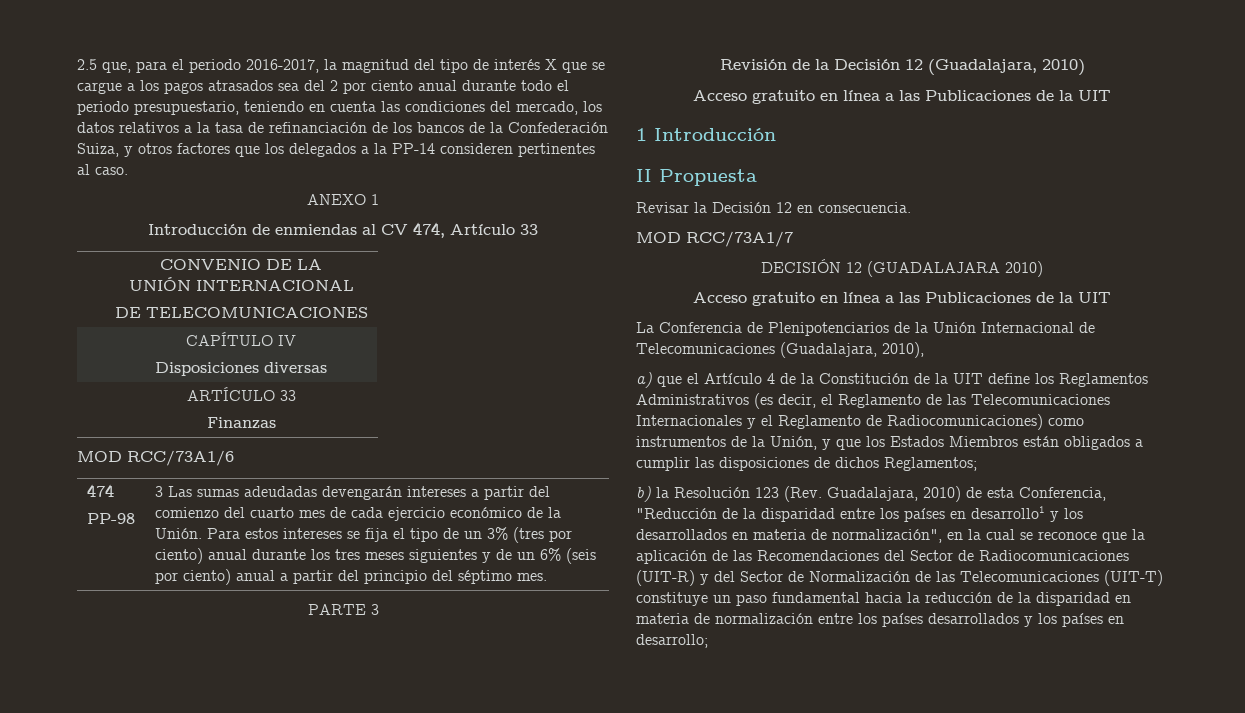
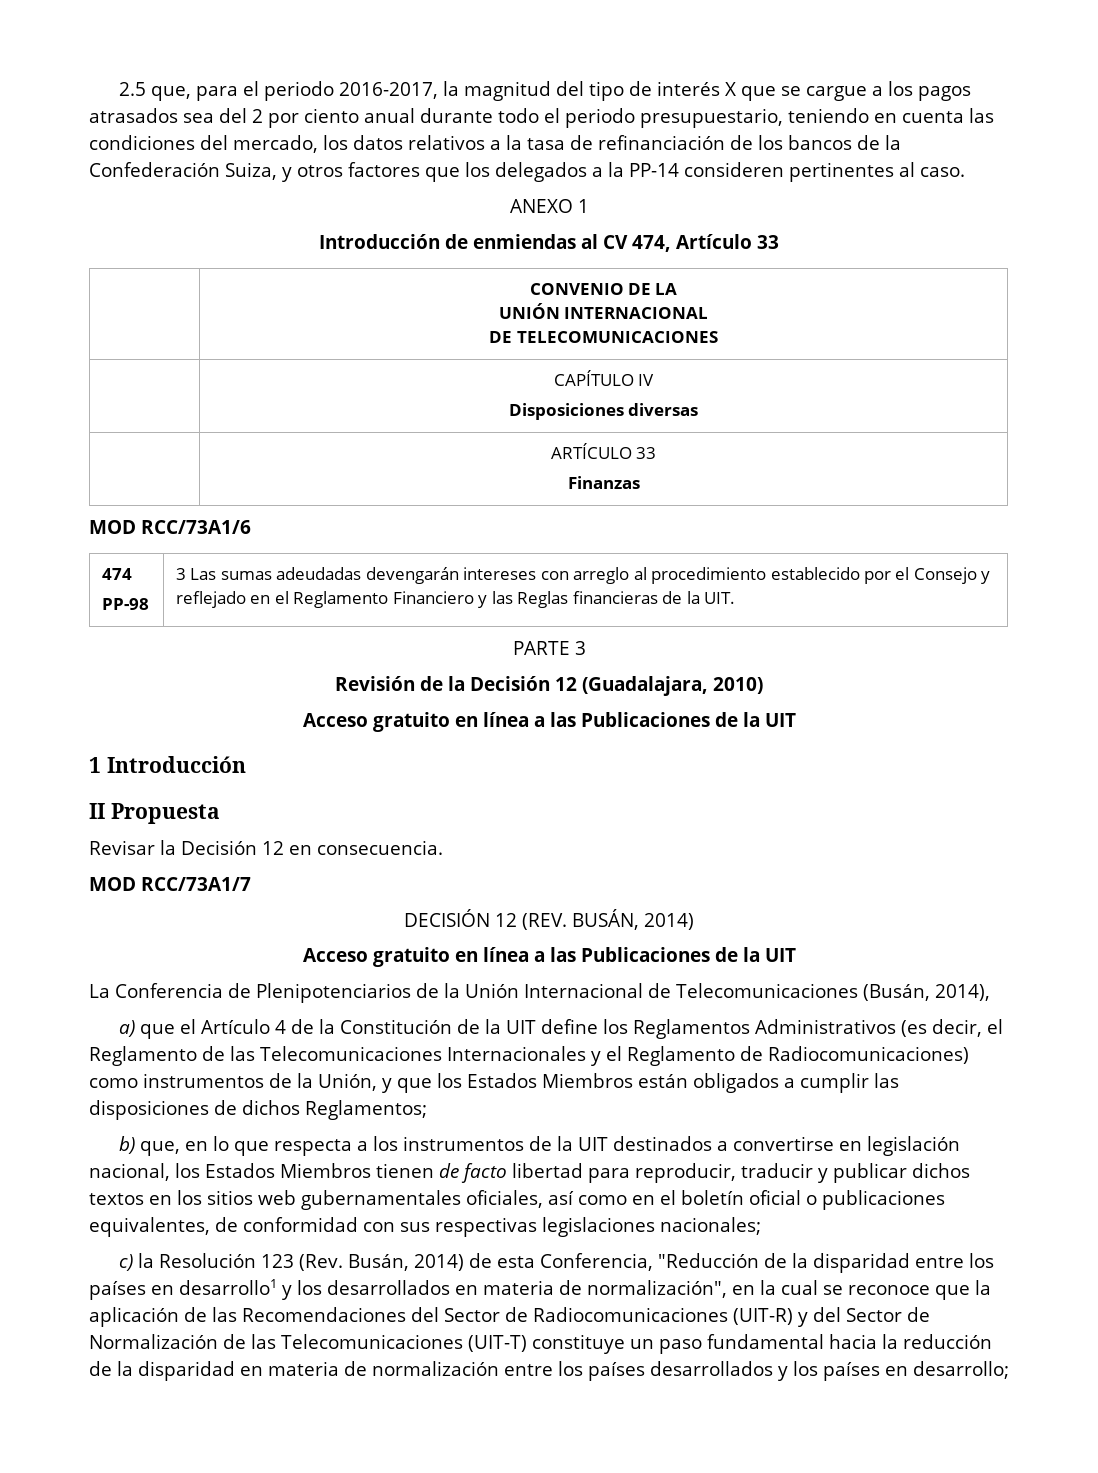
- 3 Las sumas adeudadas devengarán intereses a partir del comienzo del cuarto mes de cada ejercicio económico de la Unión. Para estos intereses se fija el tipo de un 3% (tres por ciento) anual durante los tres meses siguientes y de un 6% (seis por ciento) anual a partir del principio del séptimo mes.
+ 3 Las sumas adeudadas devengarán intereses con arreglo al procedimiento establecido por el Consejo y reflejado en el Reglamento Financiero y las Reglas financieras de la UIT.
- DECISIÓN 12 (GUADALAJARA 2010)
+ DECISIÓN 12 (REV. BUSÁN, 2014)
- La Conferencia de Plenipotenciarios de la Unión Internacional de Telecomunicaciones (Guadalajara, 2010),
+ La Conferencia de Plenipotenciarios de la Unión Internacional de Telecomunicaciones (Busán, 2014),
- b) la Resolución 123 (Rev. Guadalajara, 2010) de esta Conferencia, "Reducción de la disparidad entre los países en desarrollo1 y los desarrollados en materia de normalización", en la cual se reconoce que la aplicación de las Recomendaciones del Sector de Radiocomunicaciones (UIT-R) y del Sector de Normalización de las Telecomunicaciones (UIT-T) constituye un paso fundamental hacia la reducción de la disparidad en materia de normalización entre los países desarrollados y los países en desarrollo;
+ b) que, en lo que respecta a los instrumentos de la UIT destinados a convertirse en legislación nacional, los Estados Miembros tienen de facto libertad para reproducir, traducir y publicar dichos textos en los sitios web gubernamentales oficiales, así como en el boletín oficial o publicaciones equivalentes, de conformidad con sus respectivas legislaciones nacionales;
+ c) la Resolución 123 (Rev. Busán, 2014) de esta Conferencia, "Reducción de la disparidad entre los países en desarrollo1 y los desarrollados en materia de normalización", en la cual se reconoce que la aplicación de las Recomendaciones del Sector de Radiocomunicaciones (UIT-R) y del Sector de Normalización de las Telecomunicaciones (UIT-T) constituye un paso fundamental hacia la reducción de la disparidad en materia de normalización entre los países desarrollados y los países en desarrollo;

